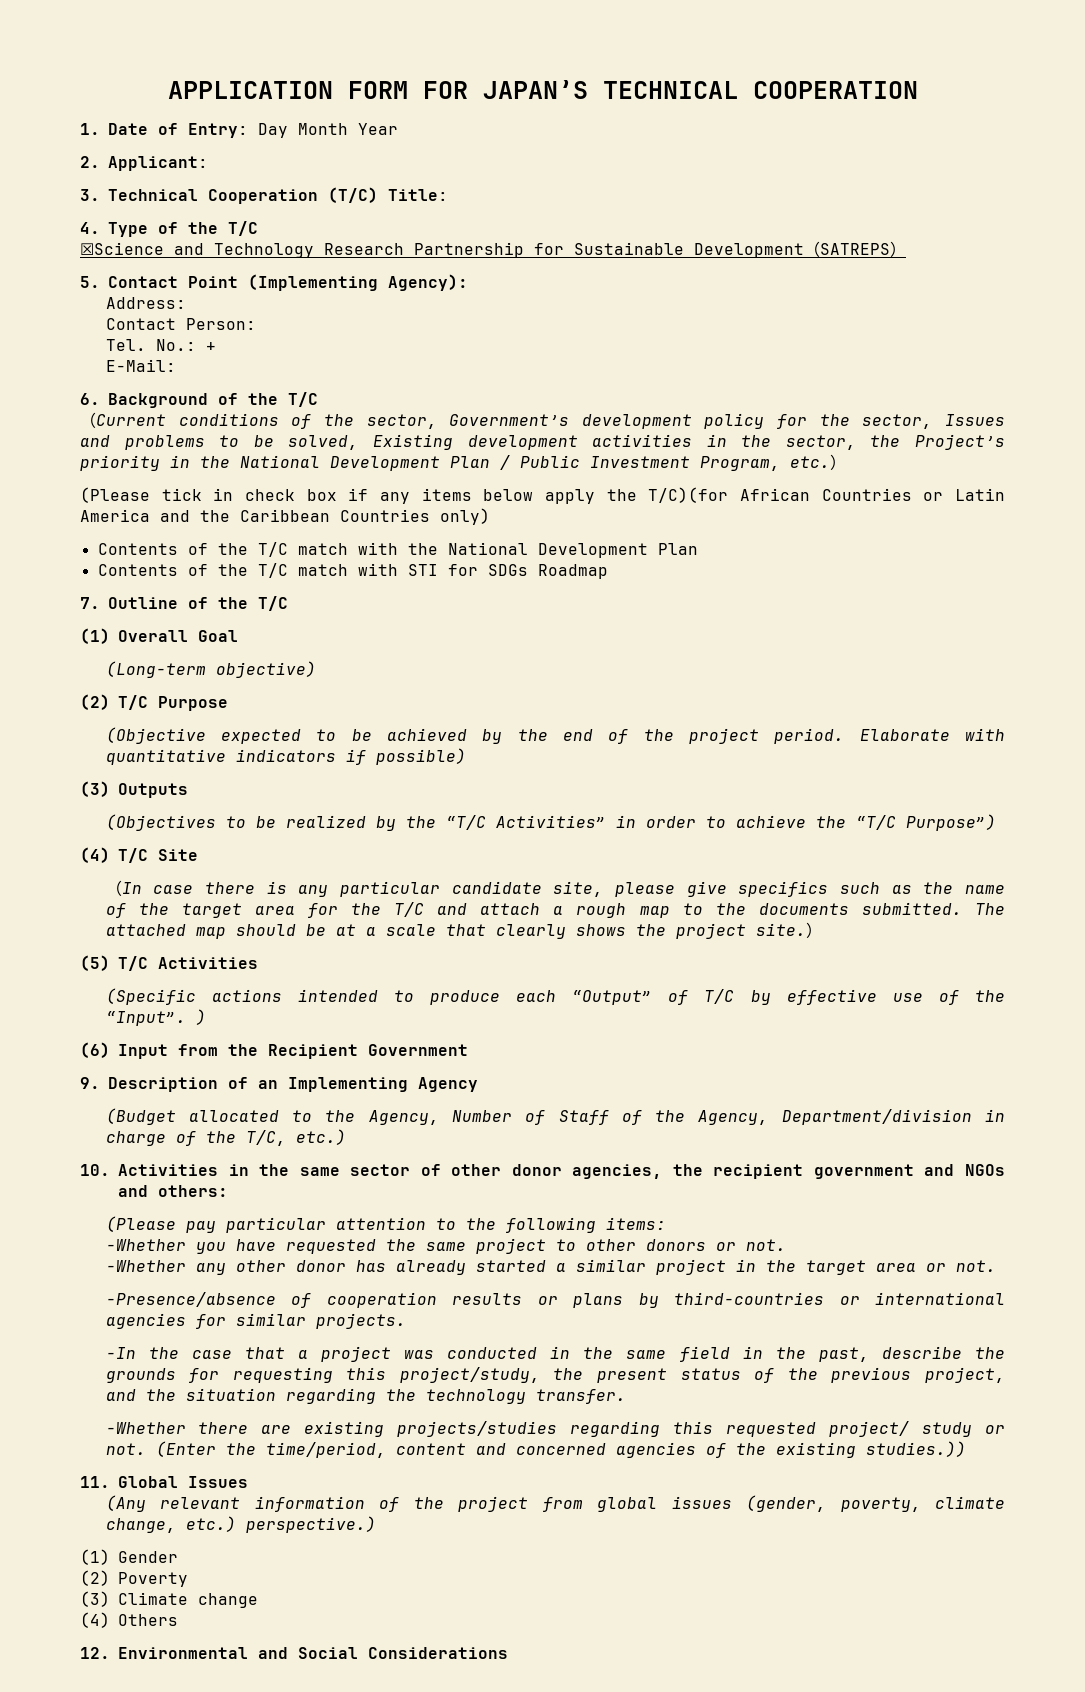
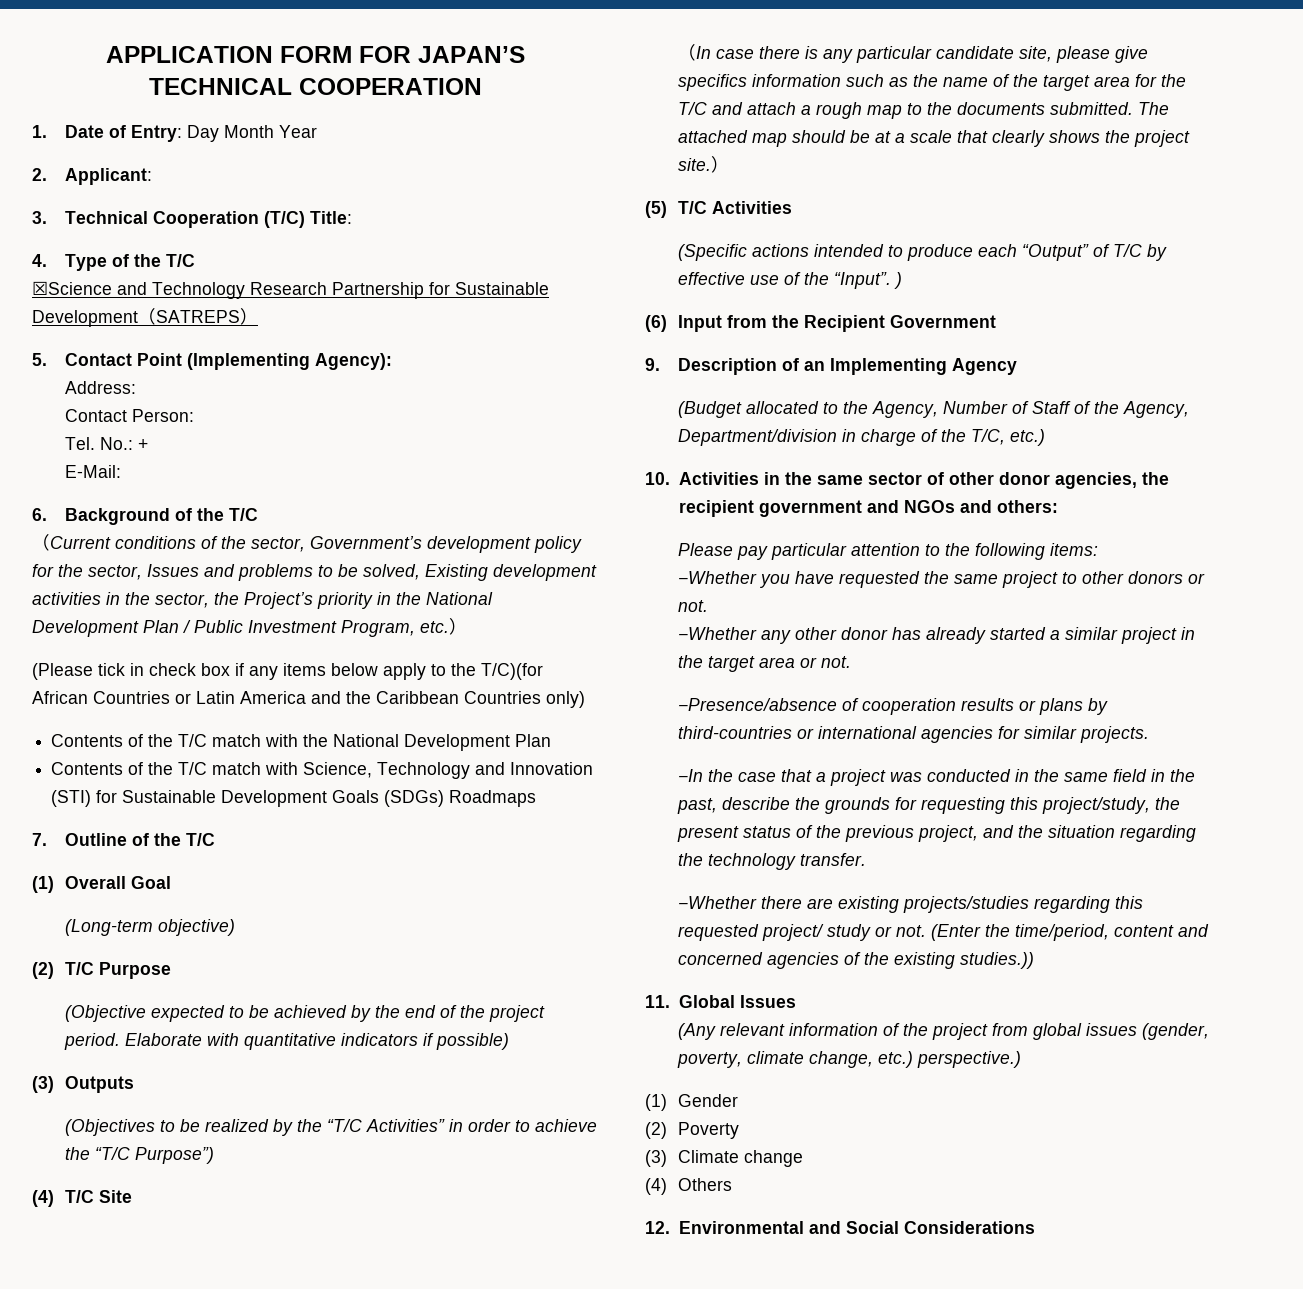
- (Please tick in check box if any items below apply the T/C)(for African Countries or Latin America and the Caribbean Countries only)
+ (Please tick in check box if any items below apply to the T/C)(for African Countries or Latin America and the Caribbean Countries only)
- Contents of the T/C match with STI for SDGs Roadmap
+ Contents of the T/C match with Science, Technology and Innovation (STI) for Sustainable Development Goals (SDGs) Roadmaps
- （In case there is any particular candidate site, please give specifics such as the name of the target area for the T/C and attach a rough map to the documents submitted.
+ （In case there is any particular candidate site, please give specifics information such as the name of the target area for the T/C and attach a rough map to the documents submitted.
- (Please pay particular attention to the following items:
+ Please pay particular attention to the following items:

